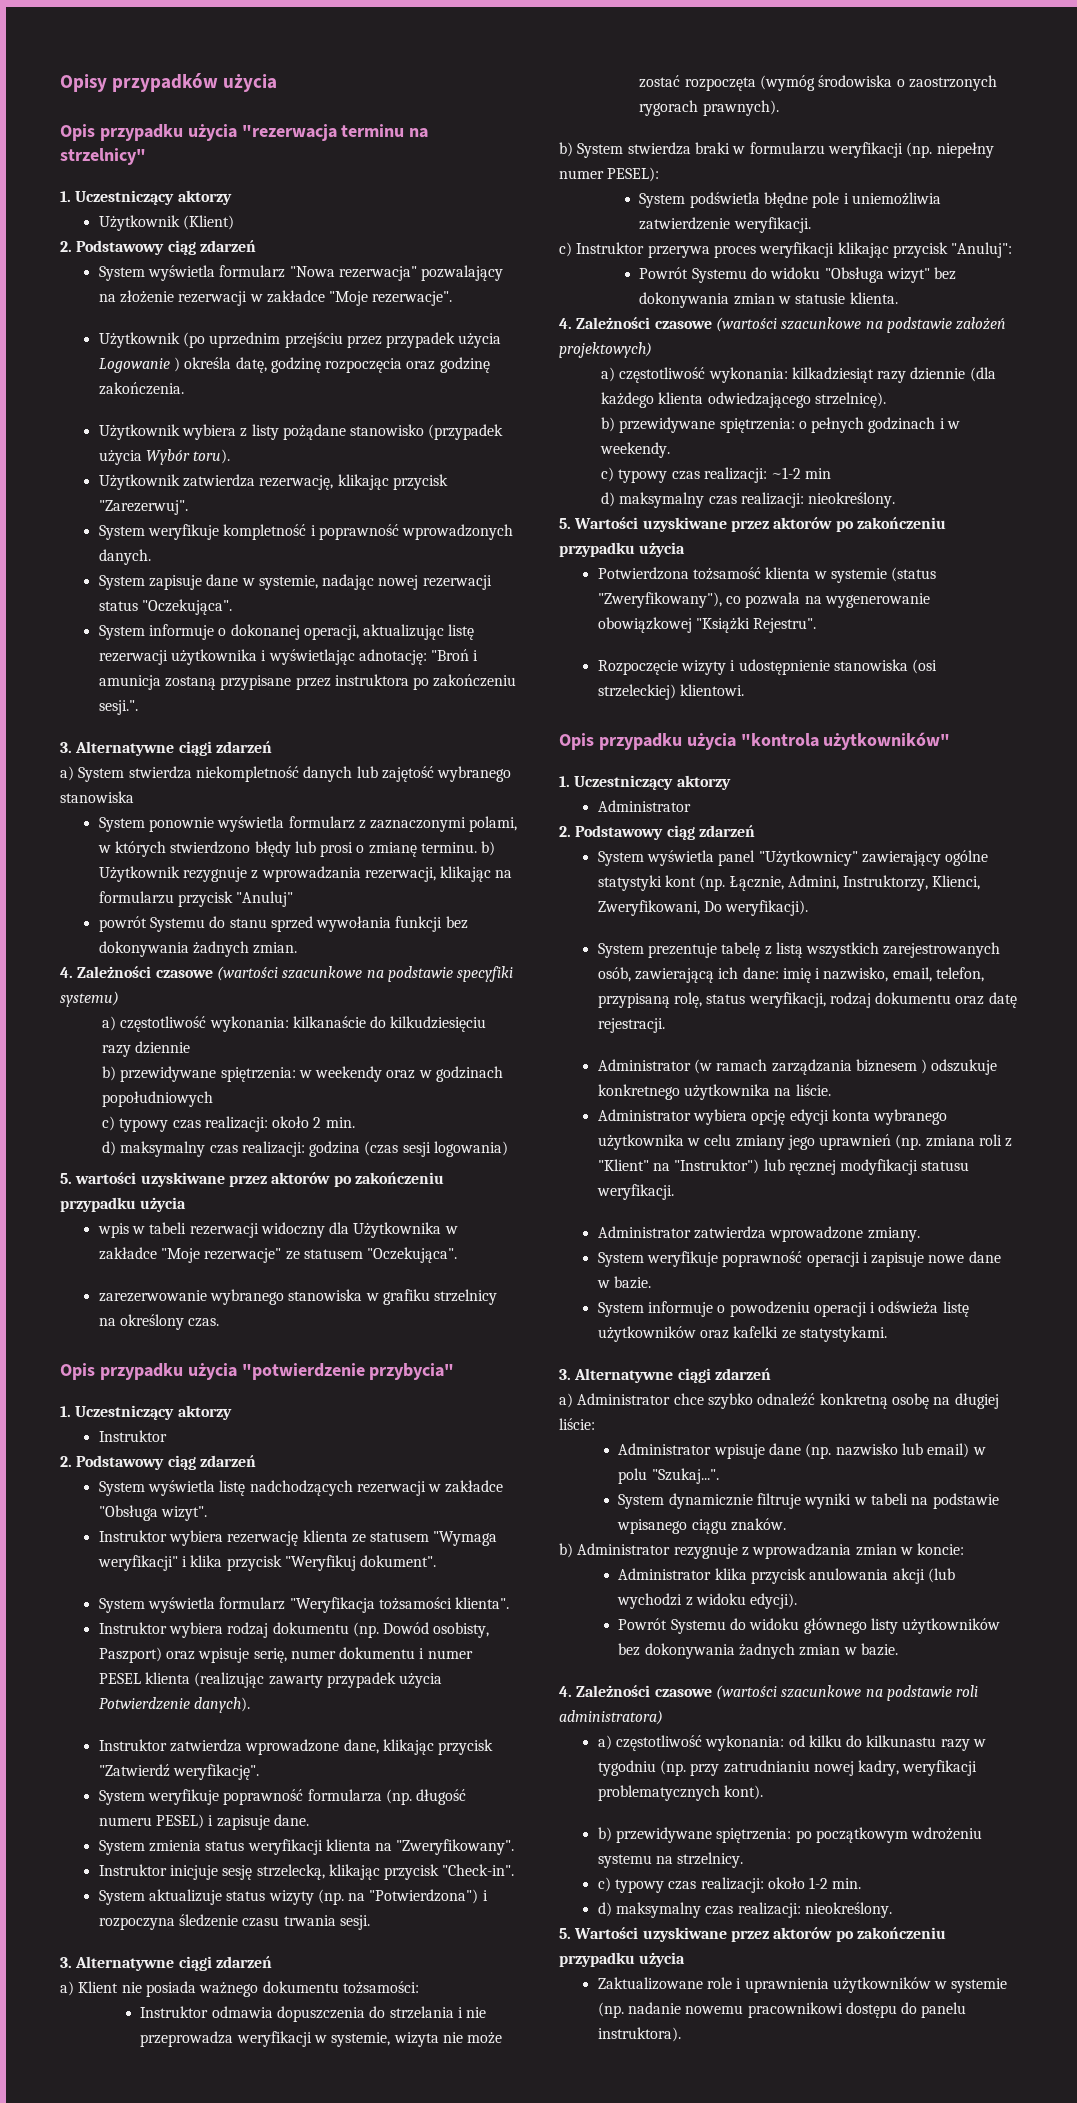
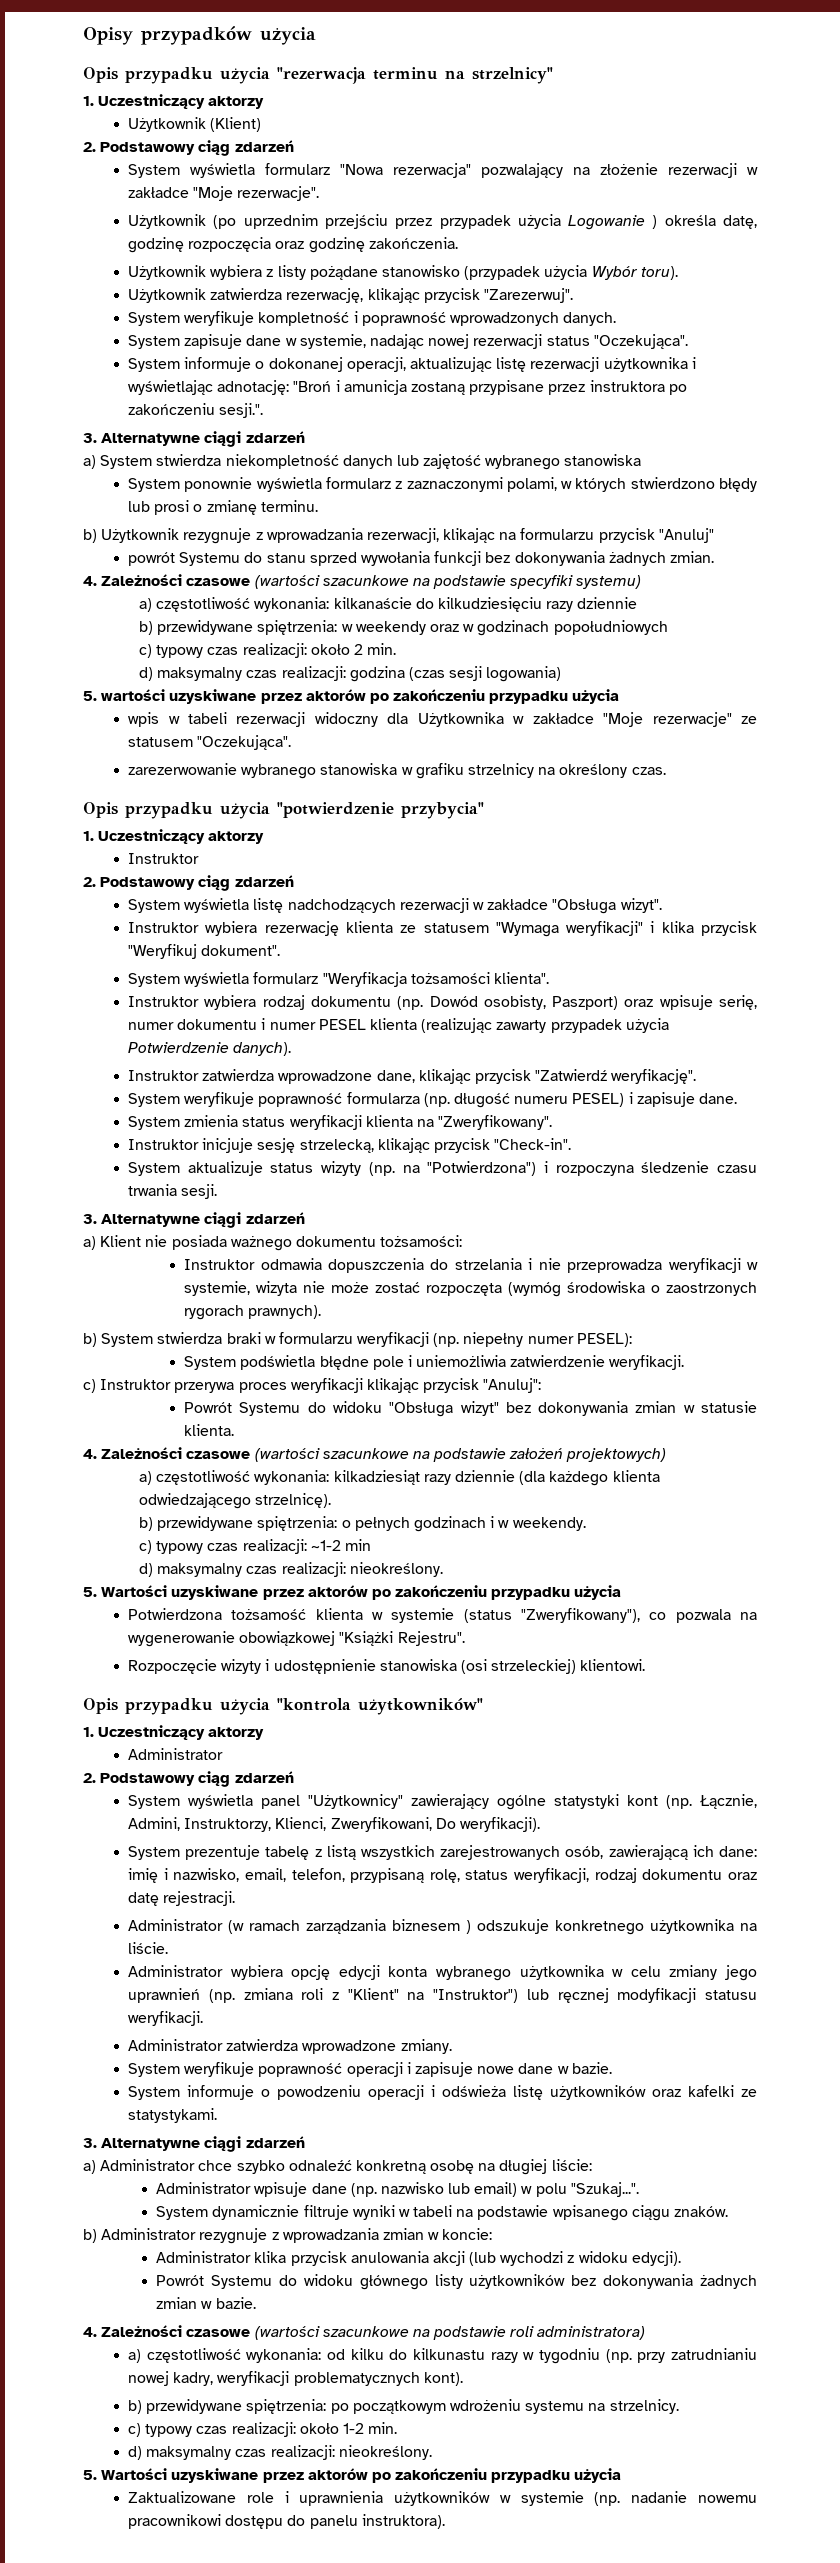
- System ponownie wyświetla formularz z zaznaczonymi polami, w których stwierdzono błędy lub prosi o zmianę terminu. b) Użytkownik rezygnuje z wprowadzania rezerwacji, klikając na formularzu przycisk "Anuluj"
+ System ponownie wyświetla formularz z zaznaczonymi polami, w których stwierdzono błędy lub prosi o zmianę terminu.
+ b) Użytkownik rezygnuje z wprowadzania rezerwacji, klikając na formularzu przycisk "Anuluj"

